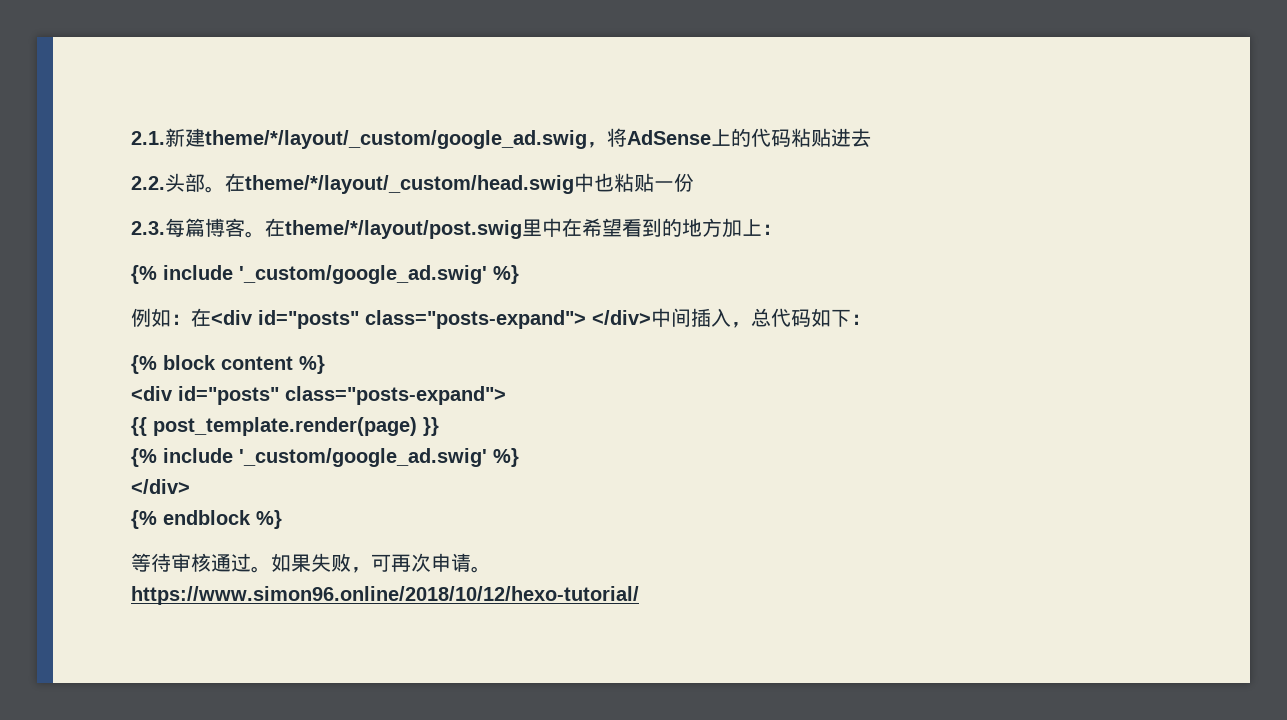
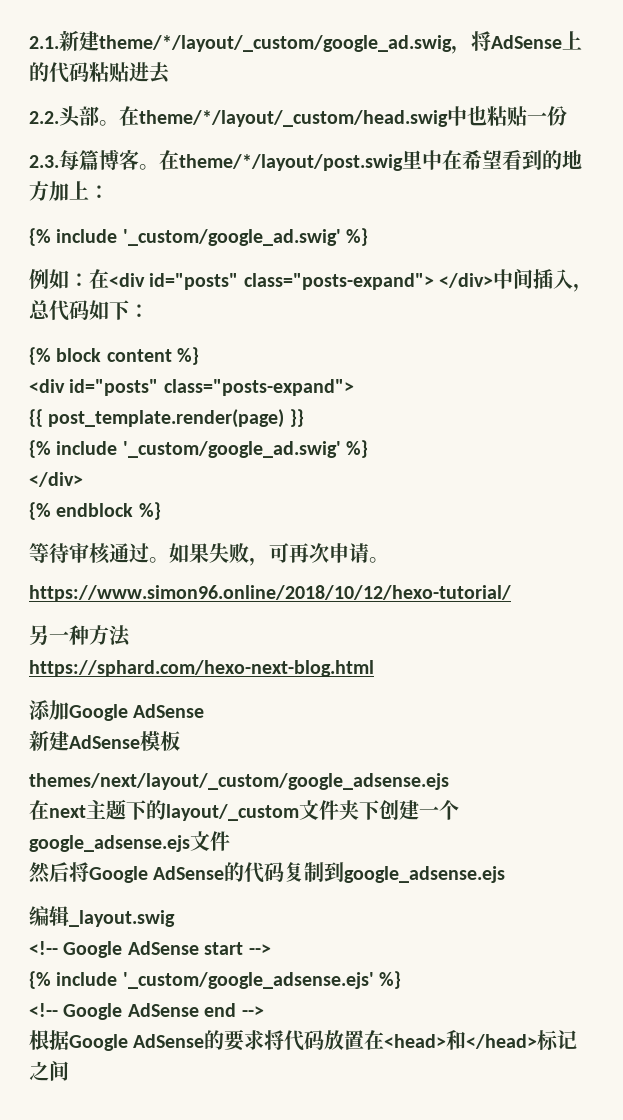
+ 另一种方法
+ https://sphard.com/hexo-next-blog.html
+ 添加Google AdSense
+ 新建AdSense模板
+ themes/next/layout/_custom/google_adsense.ejs
+ 在next主题下的layout/_custom文件夹下创建一个google_adsense.ejs文件
+ 然后将Google AdSense的代码复制到google_adsense.ejs
+ 编辑_layout.swig
+ <!-- Google AdSense start -->
+ {% include '_custom/google_adsense.ejs' %}
+ <!-- Google AdSense end -->
+ 根据Google AdSense的要求将代码放置在<head>和</head>标记之间

